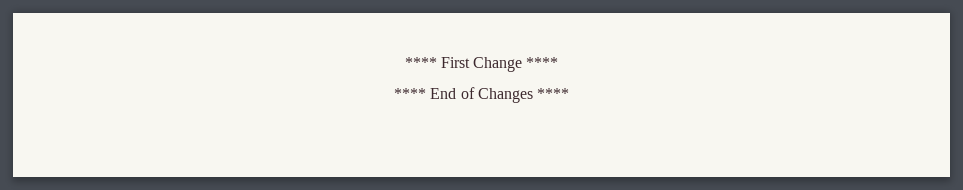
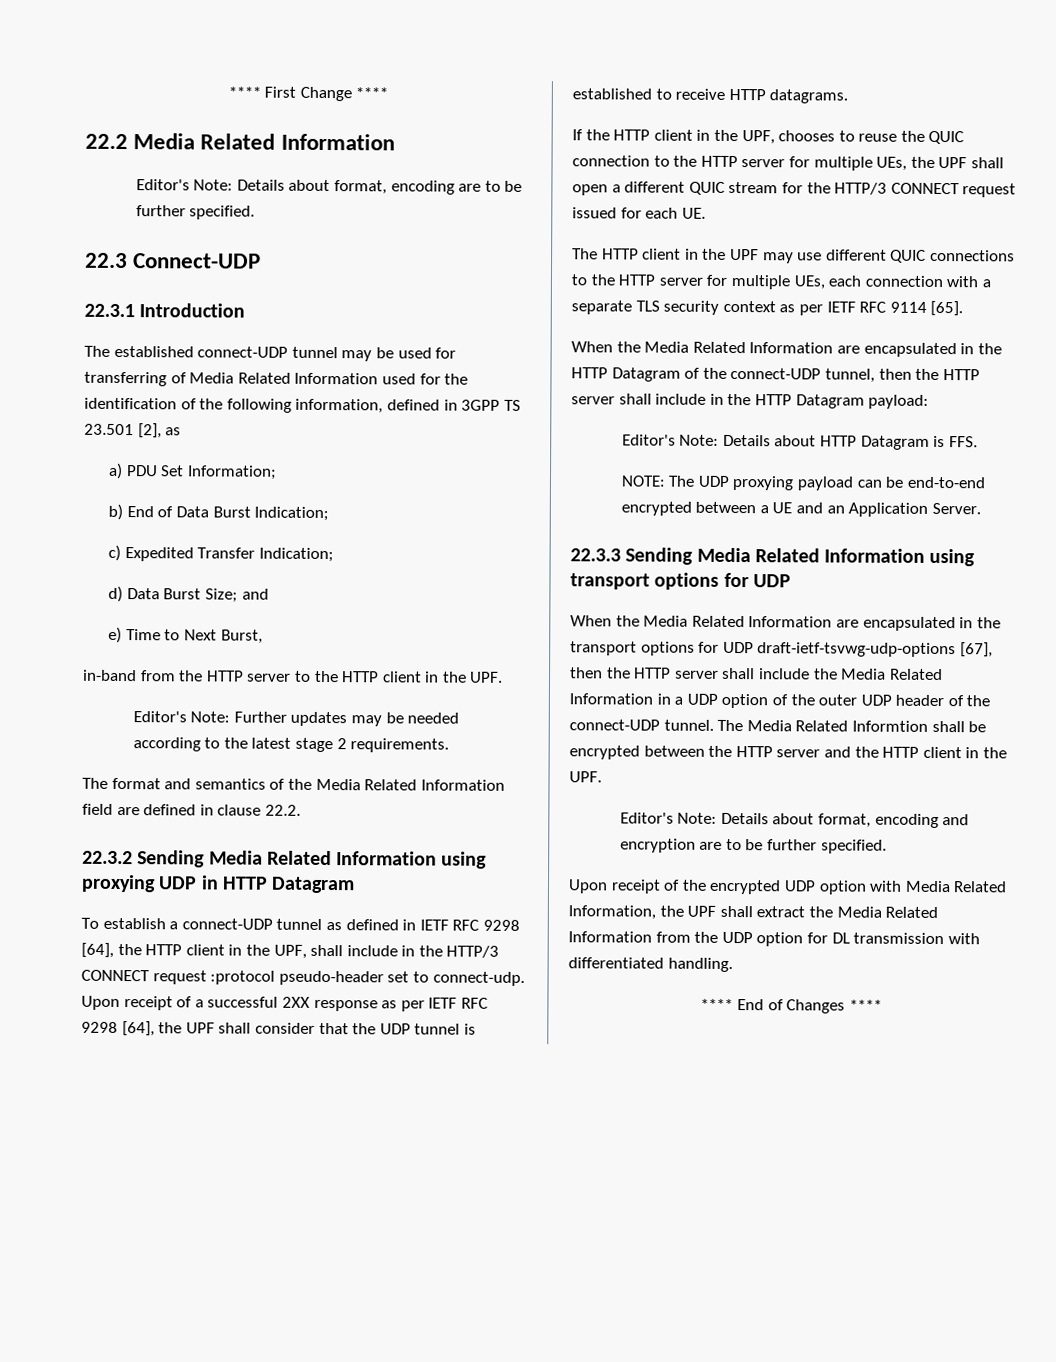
+ 22.2 Media Related Information
+ Editor's Note: Details about format, encoding are to be further specified.
+ 22.3 Connect-UDP
+ 22.3.1 Introduction
+ The established connect-UDP tunnel may be used for transferring of Media Related Information used for the identification of the following information, defined in 3GPP TS 23.501 [2], as
+ a) PDU Set Information;
+ b) End of Data Burst Indication;
+ c) Expedited Transfer Indication;
+ d) Data Burst Size; and
+ e) Time to Next Burst,
+ in-band from the HTTP server to the HTTP client in the UPF.
+ Editor's Note: Further updates may be needed according to the latest stage 2 requirements.
+ The format and semantics of the Media Related Information field are defined in clause 22.2.
+ 22.3.2 Sending Media Related Information using proxying UDP in HTTP Datagram
+ To establish a connect-UDP tunnel as defined in IETF RFC 9298 [64], the HTTP client in the UPF, shall include in the HTTP/3 CONNECT request :protocol pseudo-header set to connect-udp. Upon receipt of a successful 2XX response as per IETF RFC 9298 [64], the UPF shall consider that the UDP tunnel is established to receive HTTP datagrams.
+ If the HTTP client in the UPF, chooses to reuse the QUIC connection to the HTTP server for multiple UEs, the UPF shall open a different QUIC stream for the HTTP/3 CONNECT request issued for each UE.
+ The HTTP client in the UPF may use different QUIC connections to the HTTP server for multiple UEs, each connection with a separate TLS security context as per IETF RFC 9114 [65].
+ When the Media Related Information are encapsulated in the HTTP Datagram of the connect-UDP tunnel, then the HTTP server shall include in the HTTP Datagram payload:
+ Editor's Note: Details about HTTP Datagram is FFS.
+ NOTE: The UDP proxying payload can be end-to-end encrypted between a UE and an Application Server.
+ 22.3.3 Sending Media Related Information using transport options for UDP
+ When the Media Related Information are encapsulated in the transport options for UDP draft-ietf-tsvwg-udp-options [67], then the HTTP server shall include the Media Related Information in a UDP option of the outer UDP header of the connect-UDP tunnel. The Media Related Informtion shall be encrypted between the HTTP server and the HTTP client in the UPF.
+ Editor's Note: Details about format, encoding and encryption are to be further specified.
+ Upon receipt of the encrypted UDP option with Media Related Information, the UPF shall extract the Media Related Information from the UDP option for DL transmission with differentiated handling.

